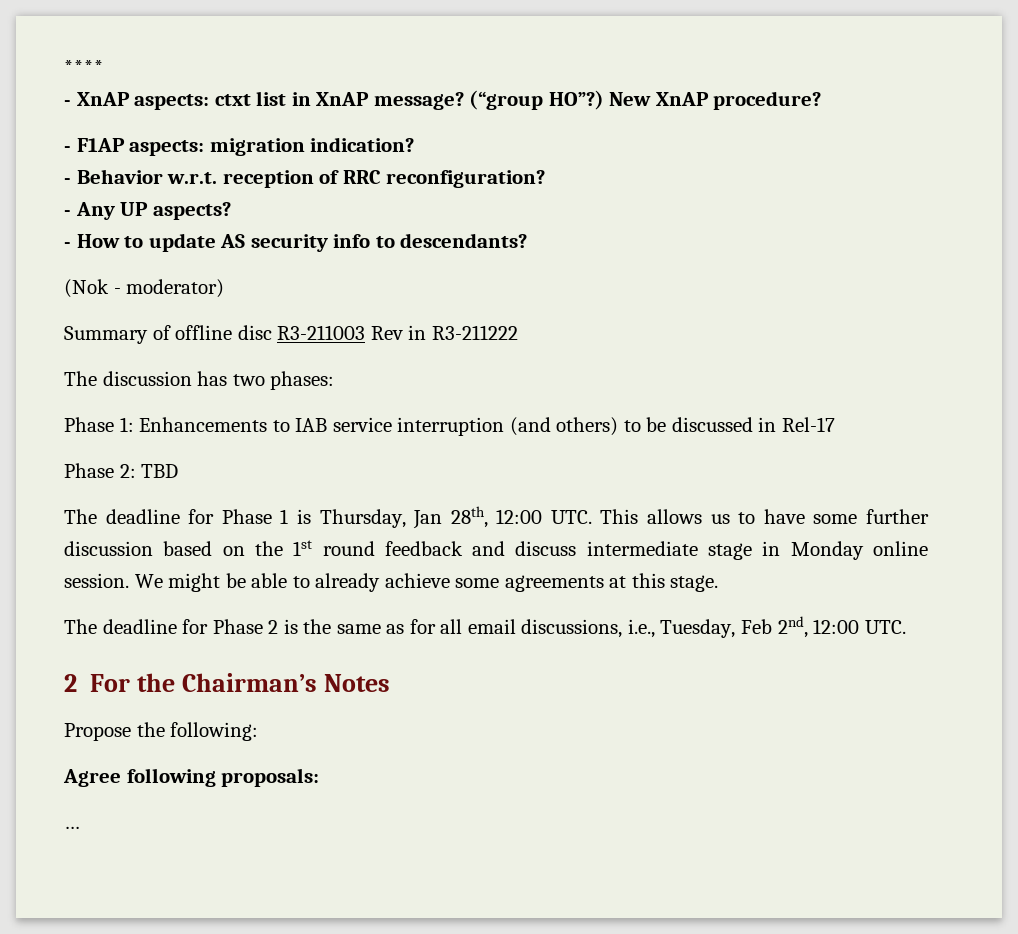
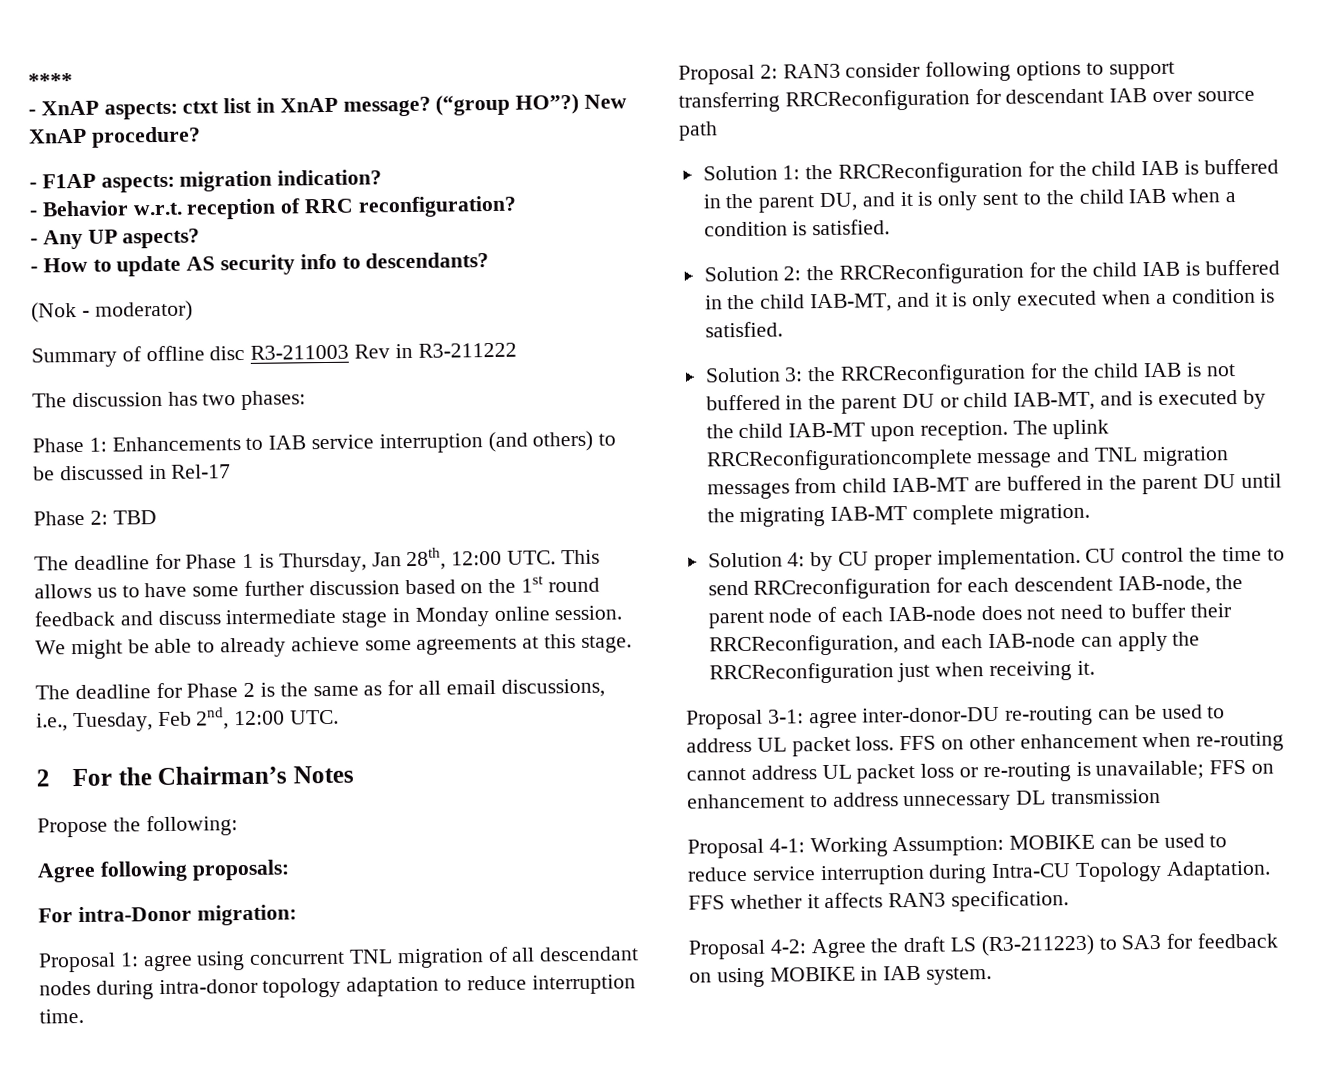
- …
+ For intra-Donor migration:
+ Proposal 1: agree using concurrent TNL migration of all descendant nodes during intra-donor topology adaptation to reduce interruption time.
+ Proposal 2: RAN3 consider following options to support transferring RRCReconfiguration for descendant IAB over source path
+ Solution 1: the RRCReconfiguration for the child IAB is buffered in the parent DU, and it is only sent to the child IAB when a condition is satisfied.
+ Solution 2: the RRCReconfiguration for the child IAB is buffered in the child IAB-MT, and it is only executed when a condition is satisfied.
+ Solution 3: the RRCReconfiguration for the child IAB is not buffered in the parent DU or child IAB-MT, and is executed by the child IAB-MT upon reception. The uplink RRCReconfigurationcomplete message and TNL migration messages from child IAB-MT are buffered in the parent DU until the migrating IAB-MT complete migration.
+ Solution 4: by CU proper implementation. CU control the time to send RRCreconfiguration for each descendent IAB-node, the parent node of each IAB-node does not need to buffer their RRCReconfiguration, and each IAB-node can apply the RRCReconfiguration just when receiving it.
+ Proposal 3-1: agree inter-donor-DU re-routing can be used to address UL packet loss. FFS on other enhancement when re-routing cannot address UL packet loss or re-routing is unavailable; FFS on enhancement to address unnecessary DL transmission
+ Proposal 4-1: Working Assumption: MOBIKE can be used to reduce service interruption during Intra-CU Topology Adaptation. FFS whether it affects RAN3 specification.
+ Proposal 4-2: Agree the draft LS (R3-211223) to SA3 for feedback on using MOBIKE in IAB system.

